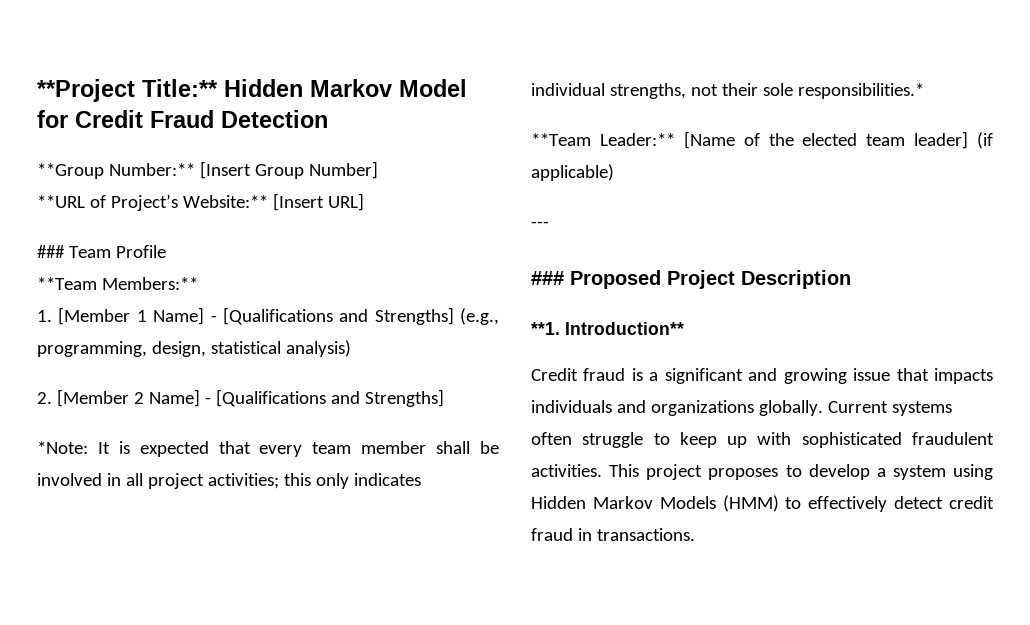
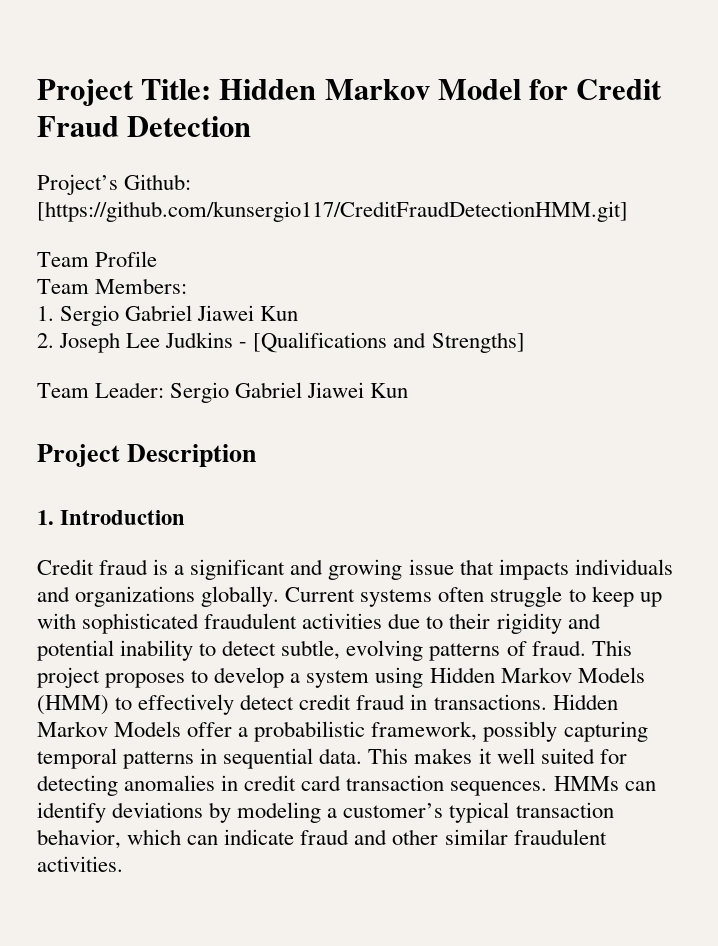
- **Project Title:** Hidden Markov Model for Credit Fraud Detection
+ Project Title: Hidden Markov Model for Credit Fraud Detection
- **Group Number:** [Insert Group Number]
- **URL of Project’s Website:** [Insert URL]
- ### Team Profile
+ Project’s Github: [https://github.com/kunsergio117/CreditFraudDetectionHMM.git]
+ Team Profile
- **Team Members:**
- 1. [Member 1 Name] - [Qualifications and Strengths] (e.g., programming, design, statistical analysis)
- 2. [Member 2 Name] - [Qualifications and Strengths]
- *Note: It is expected that every team member shall be involved in all project activities; this only indicates individual strengths, not their sole responsibilities.*
- **Team Leader:** [Name of the elected team leader] (if applicable)
- ---
- ### Proposed Project Description
+ Team Members:
+ 1. Sergio Gabriel Jiawei Kun
+ 2. Joseph Lee Judkins - [Qualifications and Strengths]
+ Team Leader: Sergio Gabriel Jiawei Kun
+ Project Description
- **1. Introduction**
+ 1. Introduction
- Current systems often struggle to keep up with sophisticated fraudulent activities.
+ Current systems often struggle to keep up with sophisticated fraudulent activities due to their rigidity and potential inability to detect subtle, evolving patterns of fraud.
+ Hidden Markov Models offer a probabilistic framework, possibly capturing temporal patterns in sequential data. This makes it well suited for detecting anomalies in credit card transaction sequences. HMMs can identify deviations by modeling a customer’s typical transaction behavior, which can indicate fraud and other similar fraudulent activities.

